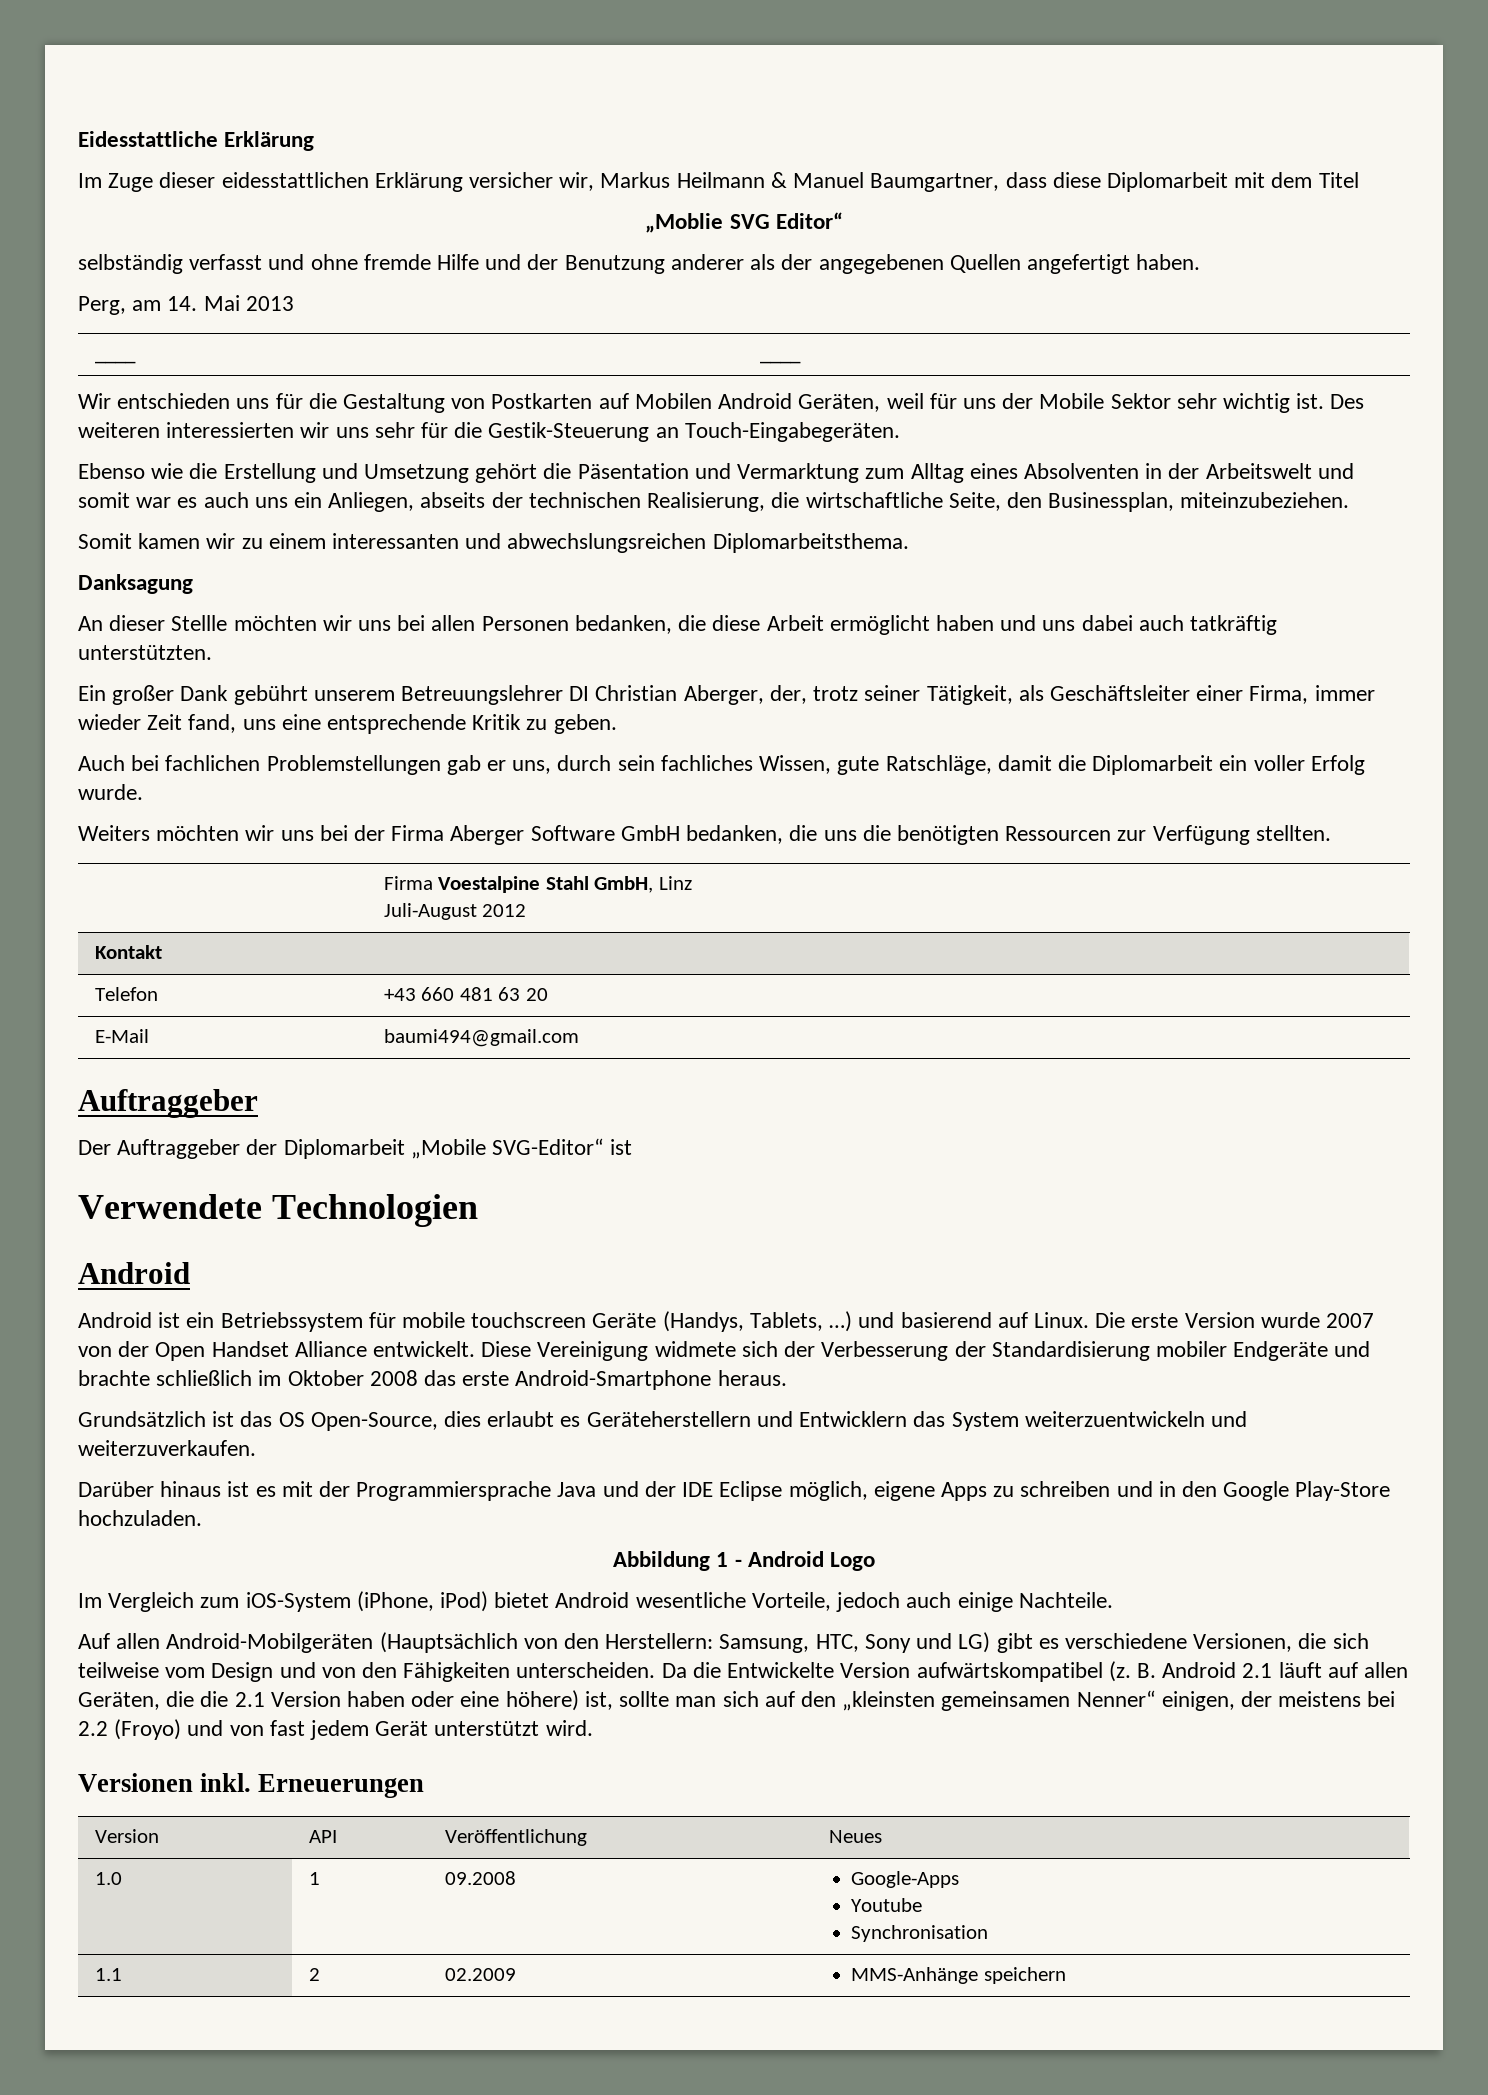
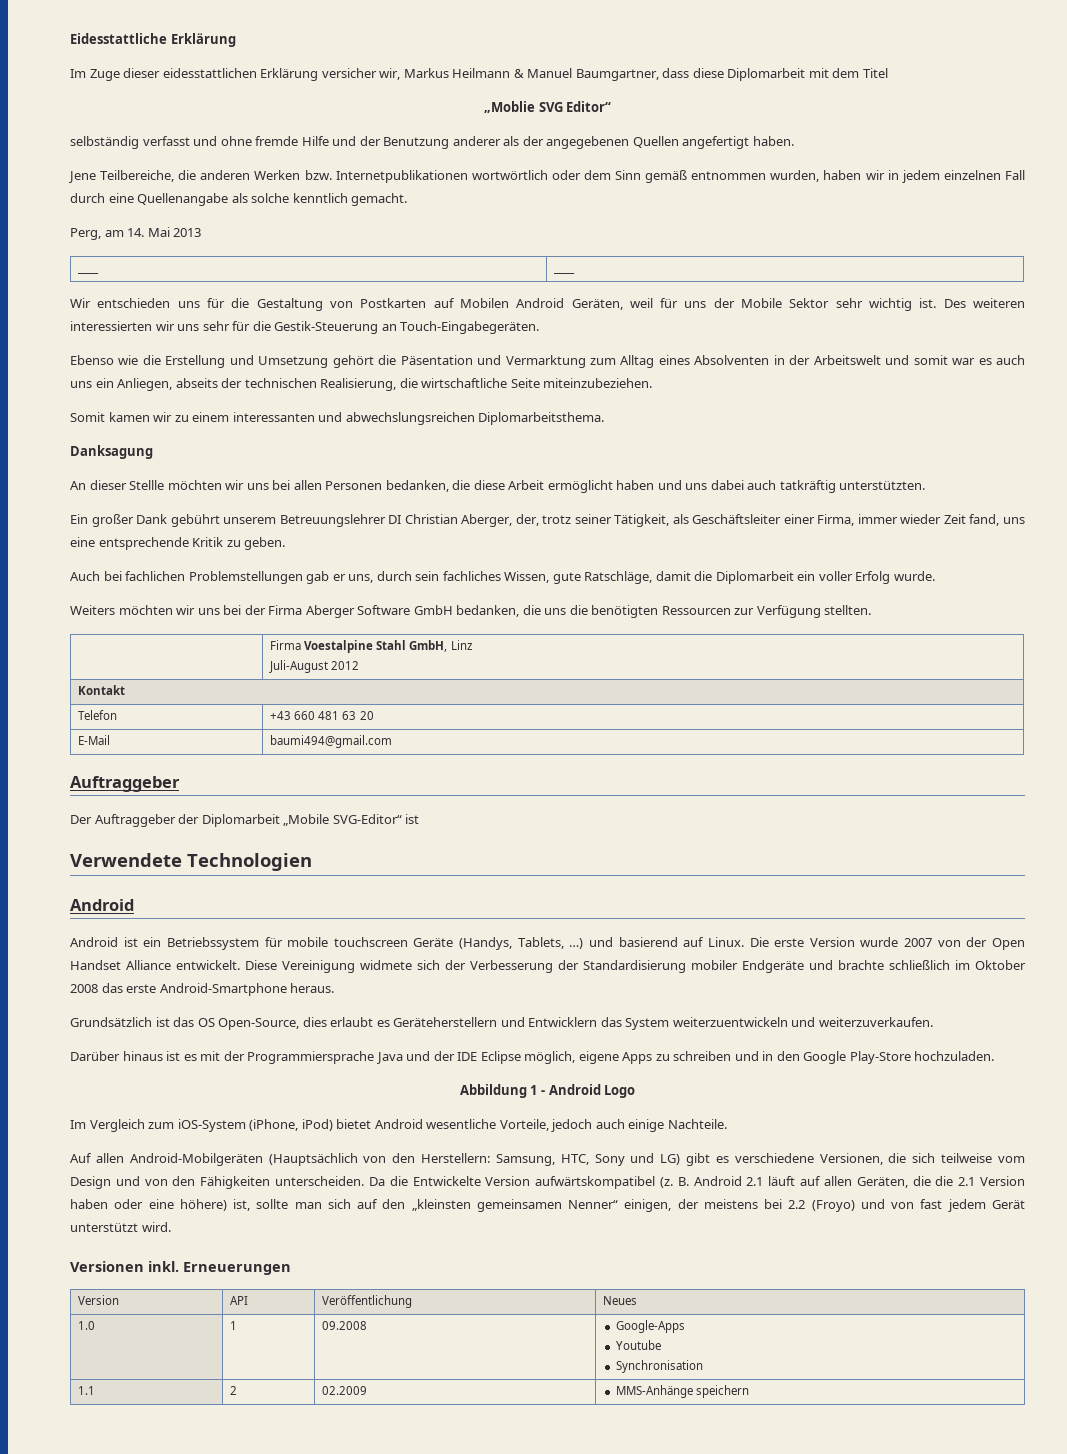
+ Jene Teilbereiche, die anderen Werken bzw. Internetpublikationen wortwörtlich oder dem Sinn gemäß entnommen wurden, haben wir in jedem einzelnen Fall durch eine Quellenangabe als solche kenntlich gemacht.
- Ebenso wie die Erstellung und Umsetzung gehört die Päsentation und Vermarktung zum Alltag eines Absolventen in der Arbeitswelt und somit war es auch uns ein Anliegen, abseits der technischen Realisierung, die wirtschaftliche Seite, den Businessplan, miteinzubeziehen.
+ Ebenso wie die Erstellung und Umsetzung gehört die Päsentation und Vermarktung zum Alltag eines Absolventen in der Arbeitswelt und somit war es auch uns ein Anliegen, abseits der technischen Realisierung, die wirtschaftliche Seite miteinzubeziehen.

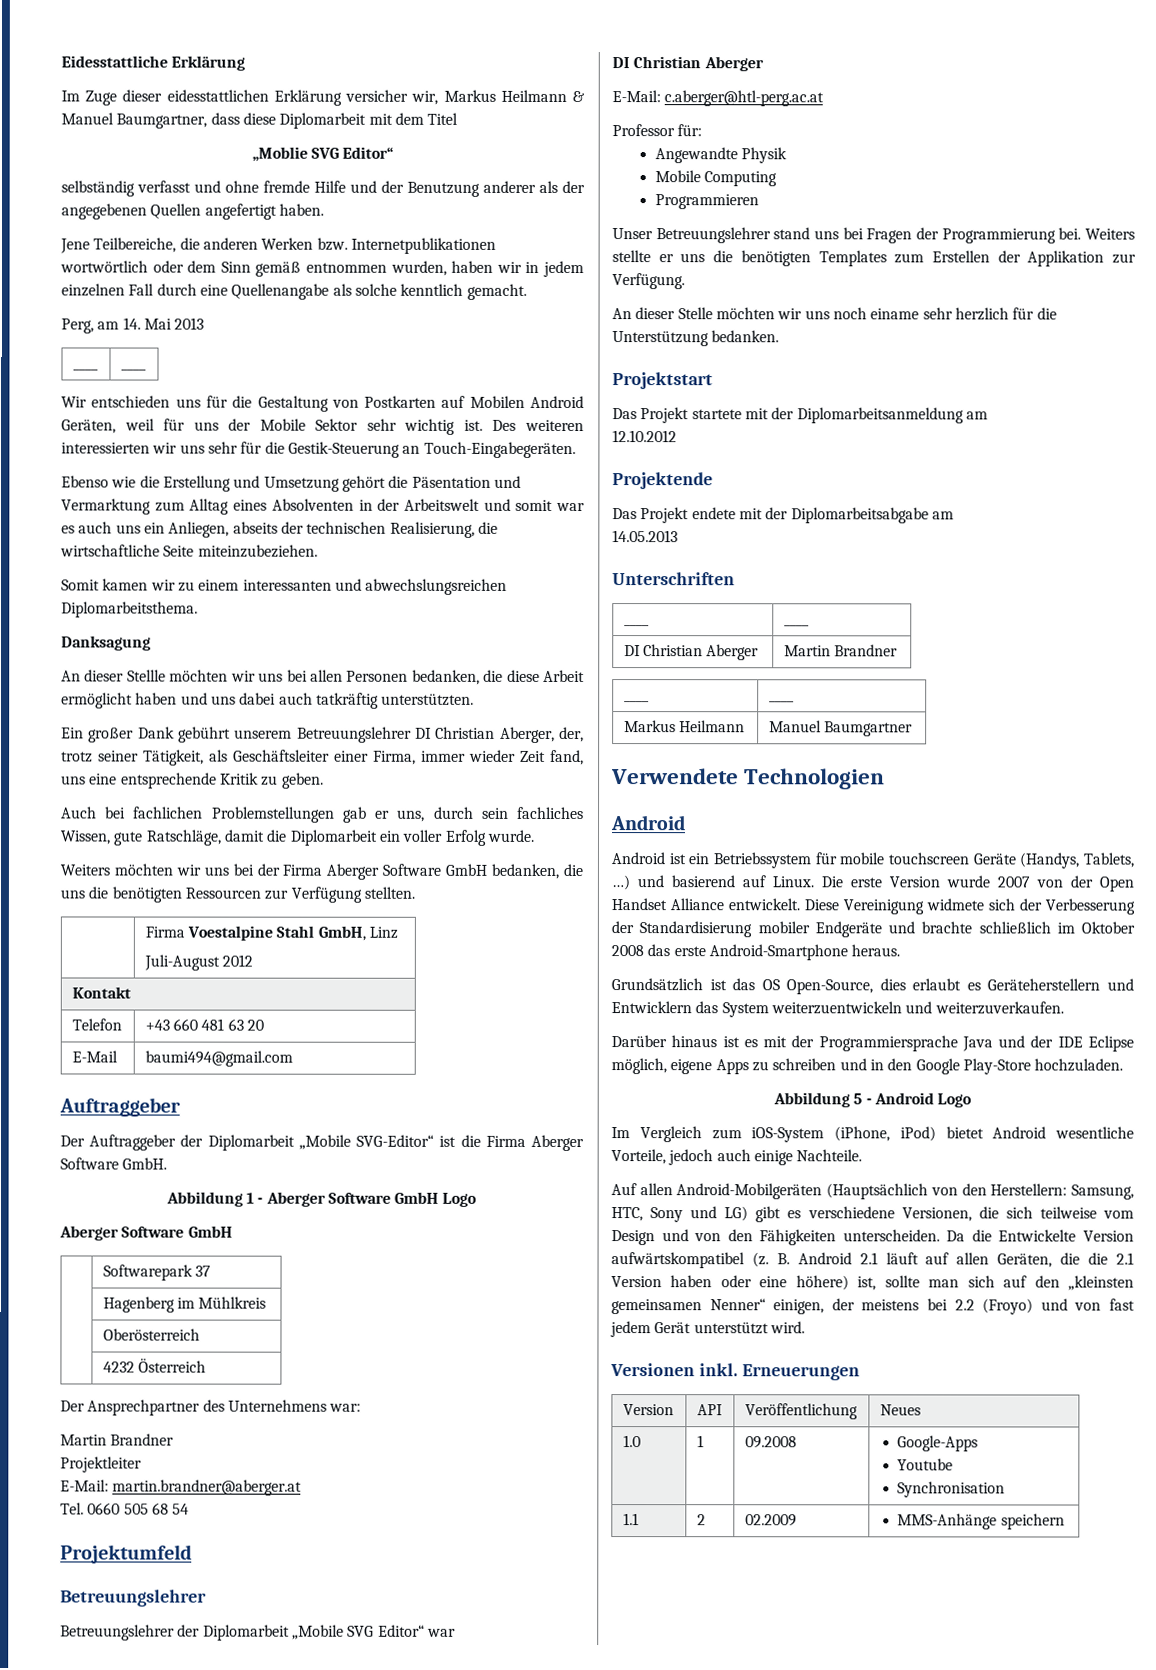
- Der Auftraggeber der Diplomarbeit „Mobile SVG-Editor“ ist
+ Der Auftraggeber der Diplomarbeit „Mobile SVG-Editor“ ist die Firma Aberger Software GmbH.
+ Abbildung 1 - Aberger Software GmbH Logo
+ Aberger Software GmbH
+ | Softwarepark 37
+ | Hagenberg im Mühlkreis
+ | Oberösterreich
+ | 4232 Österreich
+ Der Ansprechpartner des Unternehmens war:
+ Martin Brandner
+ Projektleiter
+ E-Mail: martin.brandner@aberger.at
+ Tel. 0660 505 68 54
+ Projektumfeld
+ Betreuungslehrer
+ Betreuungslehrer der Diplomarbeit „Mobile SVG Editor“ war
+ DI Christian Aberger
+ E-Mail: c.aberger@htl-perg.ac.at
+ Professor für:
+ Angewandte Physik
+ Mobile Computing
+ Programmieren
+ Unser Betreuungslehrer stand uns bei Fragen der Programmierung bei. Weiters stellte er uns die benötigten Templates zum Erstellen der Applikation zur Verfügung.
+ An dieser Stelle möchten wir uns noch einame sehr herzlich für die Unterstützung bedanken.
+ Projektstart
+ Das Projekt startete mit der Diplomarbeitsanmeldung am
+ 12.10.2012
+ Projektende
+ Das Projekt endete mit der Diplomarbeitsabgabe am
+ 14.05.2013
+ Unterschriften
+ ____ | ____
+ DI Christian Aberger | Martin Brandner
+ ____ | ____
+ Markus Heilmann | Manuel Baumgartner
- Abbildung 1 - Android Logo
+ Abbildung 5 - Android Logo

